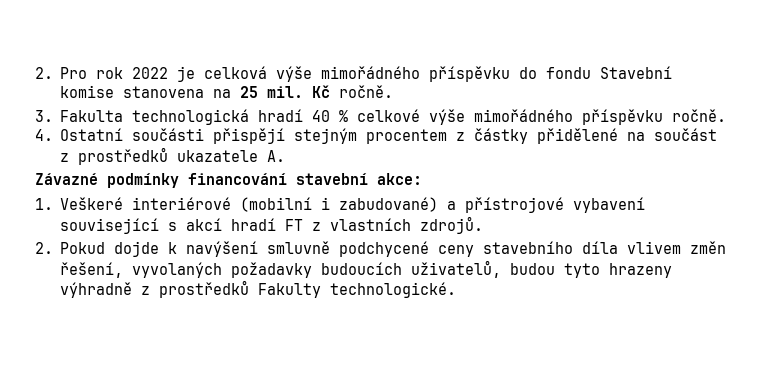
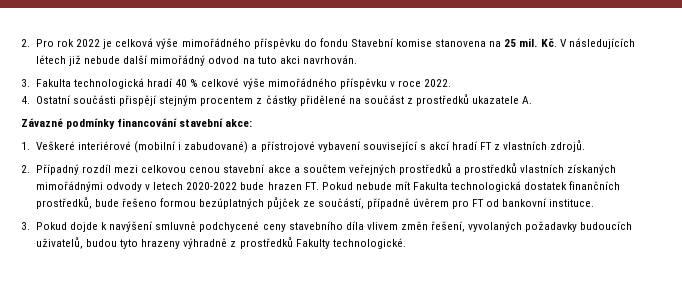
- Kč ročně.
+ Kč. V následujících létech již nebude další mimořádný odvod na tuto akci navrhován.
- 3. Fakulta technologická hradí 40 % celkové výše mimořádného příspěvku ročně.
+ 3. Fakulta technologická hradí 40 % celkové výše mimořádného příspěvku v roce 2022.
- 2. Pokud dojde k navýšení smluvně podchycené ceny stavebního díla vlivem změn řešení, vyvolaných požadavky budoucích uživatelů, budou tyto hrazeny výhradně z prostředků Fakulty technologické.
+ 2. Případný rozdíl mezi celkovou cenou stavební akce a součtem veřejných prostředků a prostředků vlastních získaných mimořádnými odvody v letech 2020-2022 bude hrazen FT. Pokud nebude mít Fakulta technologická dostatek finančních prostředků, bude řešeno formou bezúplatných půjček ze součástí, případně úvěrem pro FT od bankovní instituce.
+ 3. Pokud dojde k navýšení smluvně podchycené ceny stavebního díla vlivem změn řešení, vyvolaných požadavky budoucích uživatelů, budou tyto hrazeny výhradně z prostředků Fakulty technologické.

